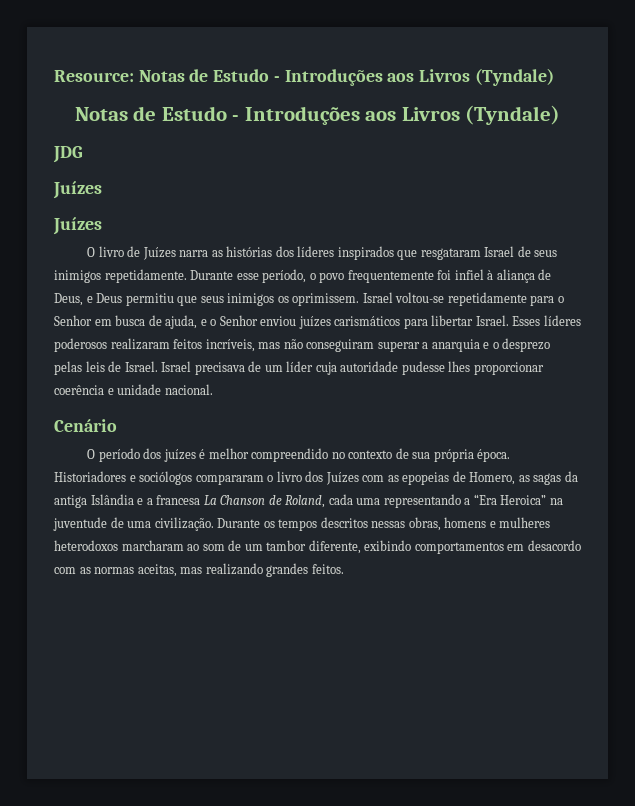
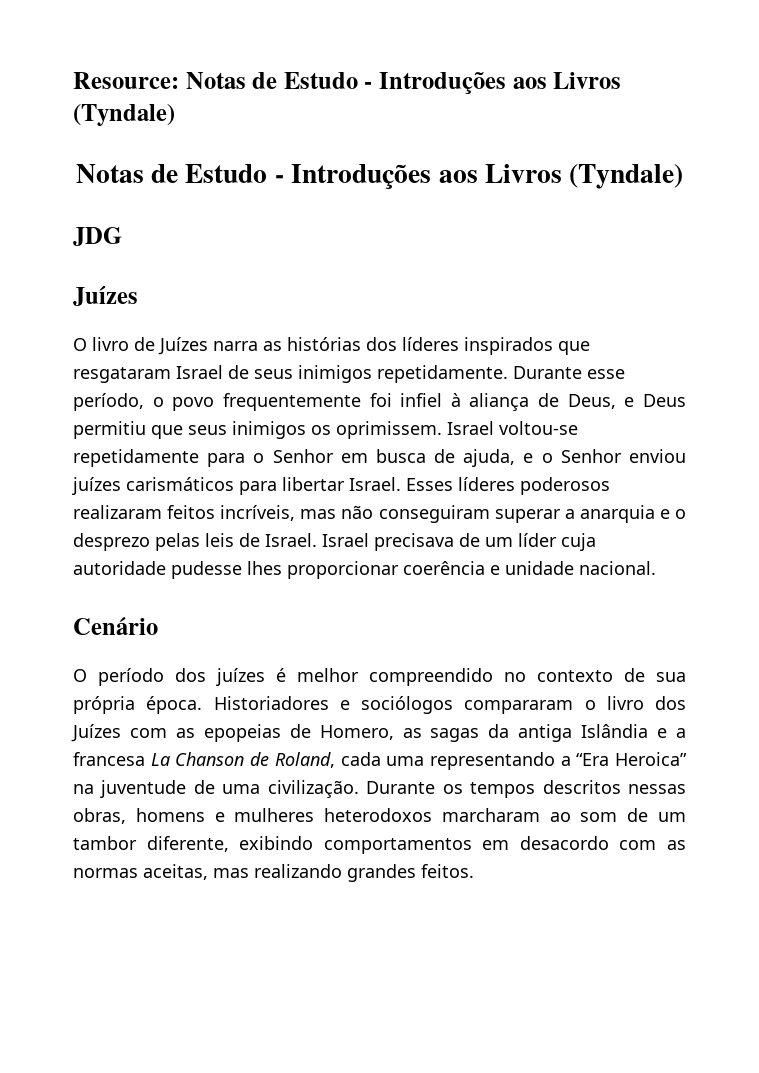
  JDG
- Juízes

